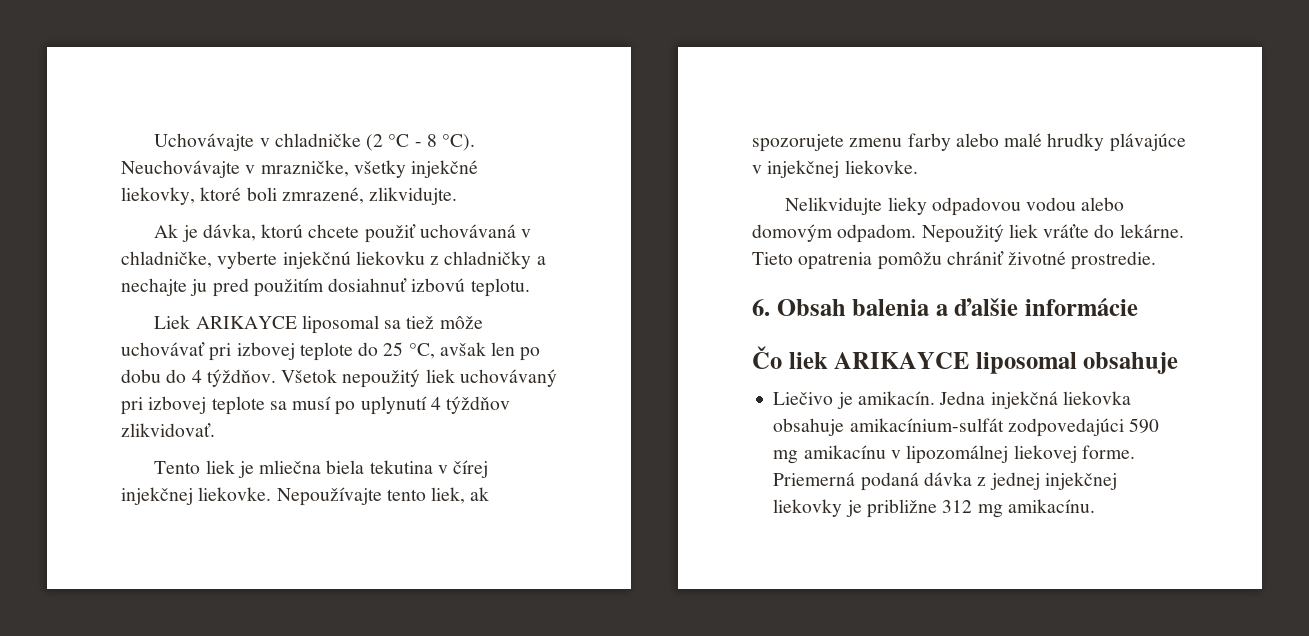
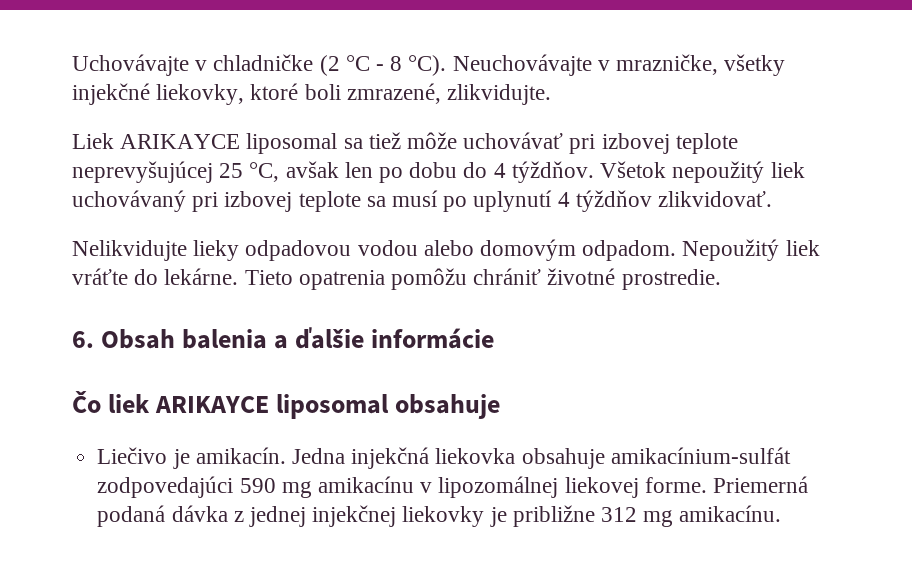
- Ak je dávka, ktorú chcete použiť uchovávaná v chladničke, vyberte injekčnú liekovku z chladničky a nechajte ju pred použitím dosiahnuť izbovú teplotu.
- Liek ARIKAYCE liposomal sa tiež môže uchovávať pri izbovej teplote do 25 °C, avšak len po dobu do 4 týždňov.
+ Liek ARIKAYCE liposomal sa tiež môže uchovávať pri izbovej teplote neprevyšujúcej 25 °C, avšak len po dobu do 4 týždňov.
- Tento liek je mliečna biela tekutina v čírej injekčnej liekovke. Nepoužívajte tento liek, ak spozorujete zmenu farby alebo malé hrudky plávajúce v injekčnej liekovke.

